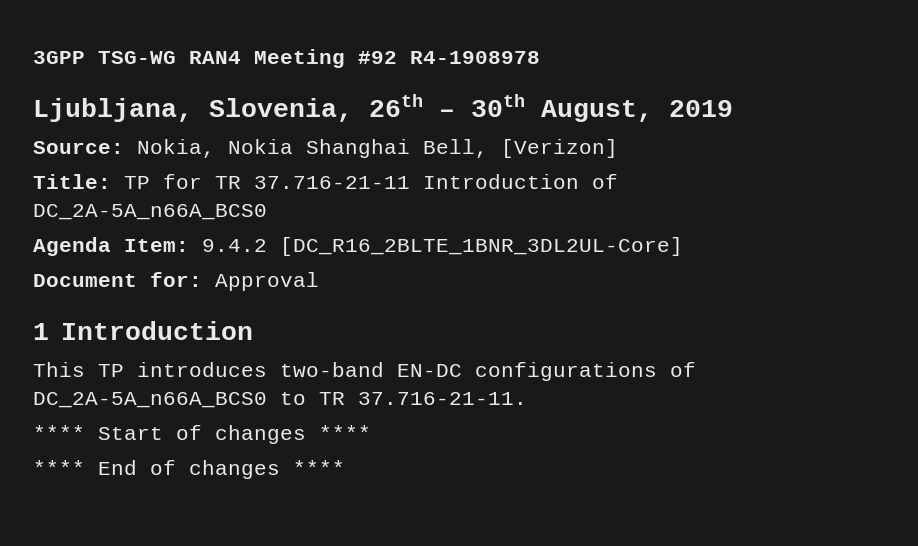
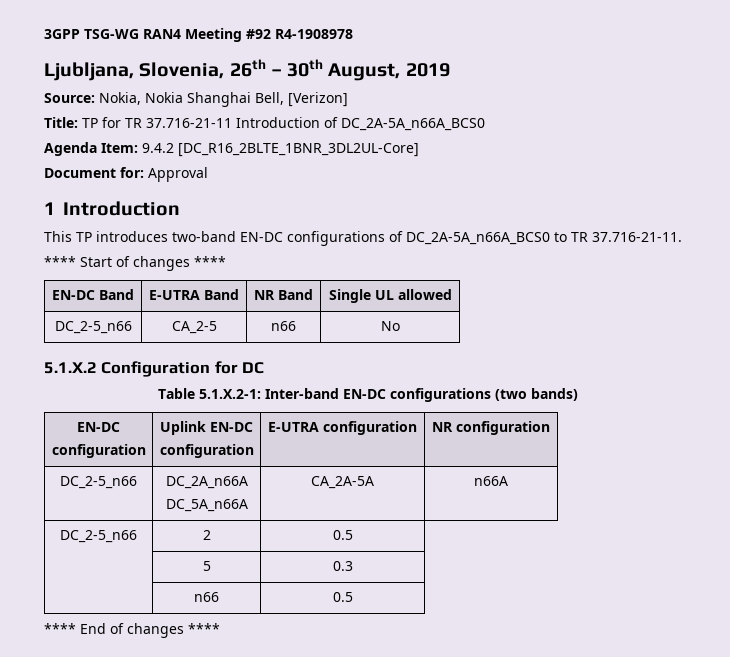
+ EN-DC Band | E-UTRA Band | NR Band | Single UL allowed
+ DC_2-5_n66 | CA_2-5 | n66 | No
+ 5.1.X.2 Configuration for DC
+ Table 5.1.X.2-1: Inter-band EN-DC configurations (two bands)
+ EN-DC
+ configuration | Uplink EN-DC
+ configuration | E-UTRA configuration | NR configuration
+ DC_2-5_n66 | DC_2A_n66A
+ DC_5A_n66A | CA_2A-5A | n66A
+ DC_2-5_n66 | 2 | 0.5
+ | 5 | 0.3
+ | n66 | 0.5

